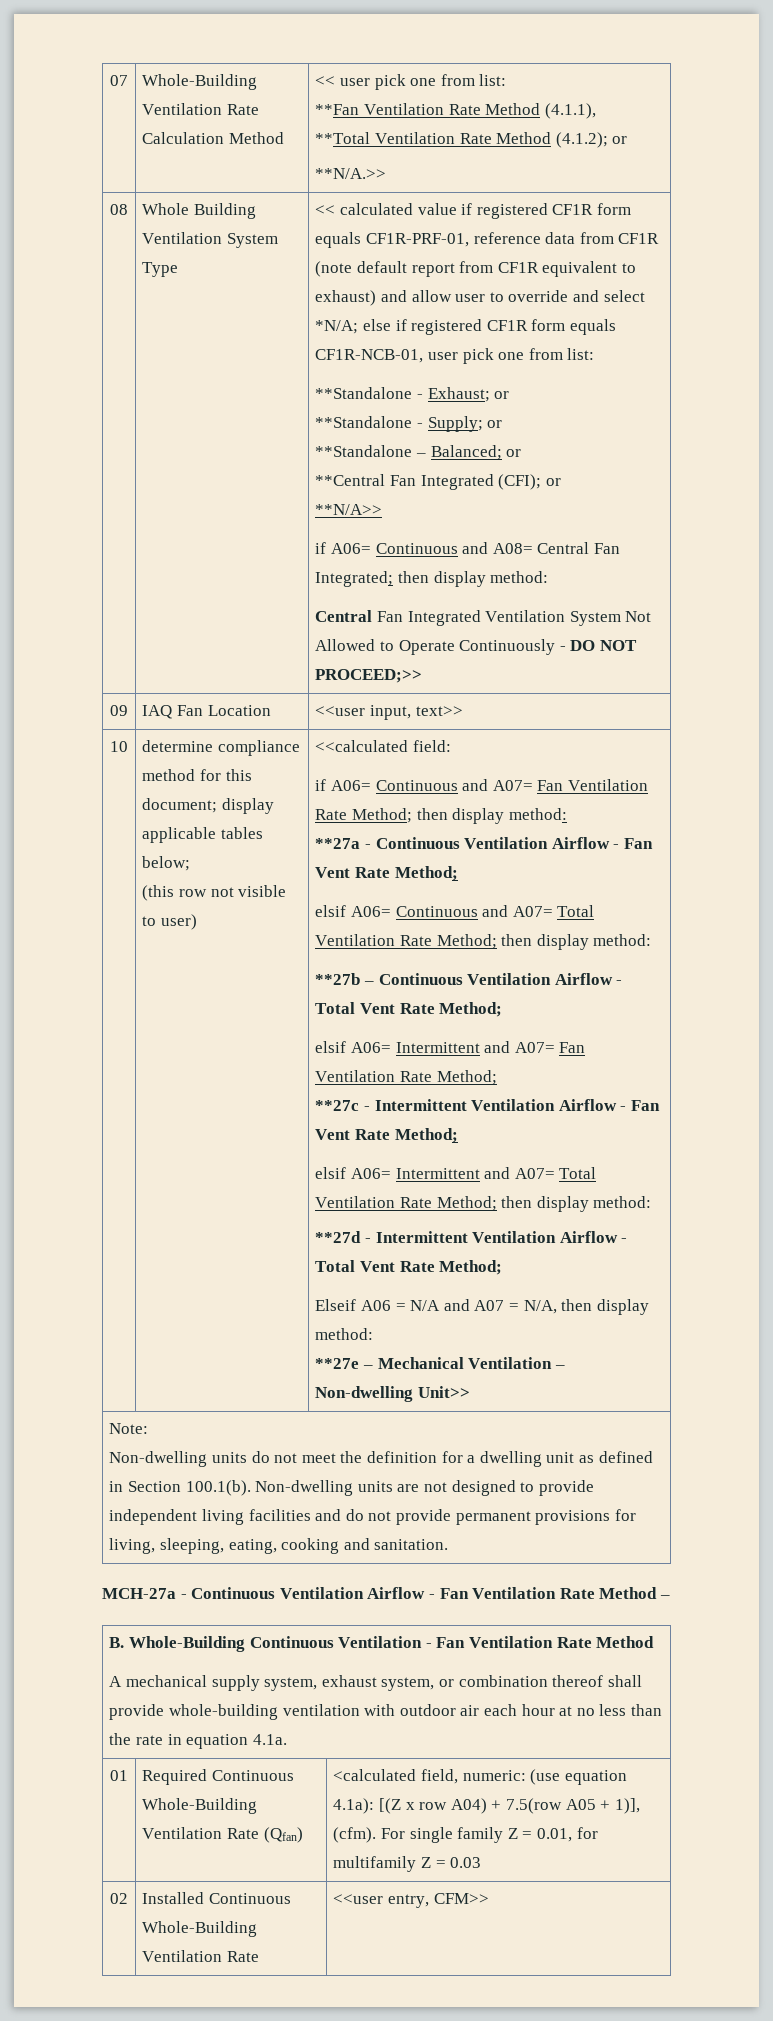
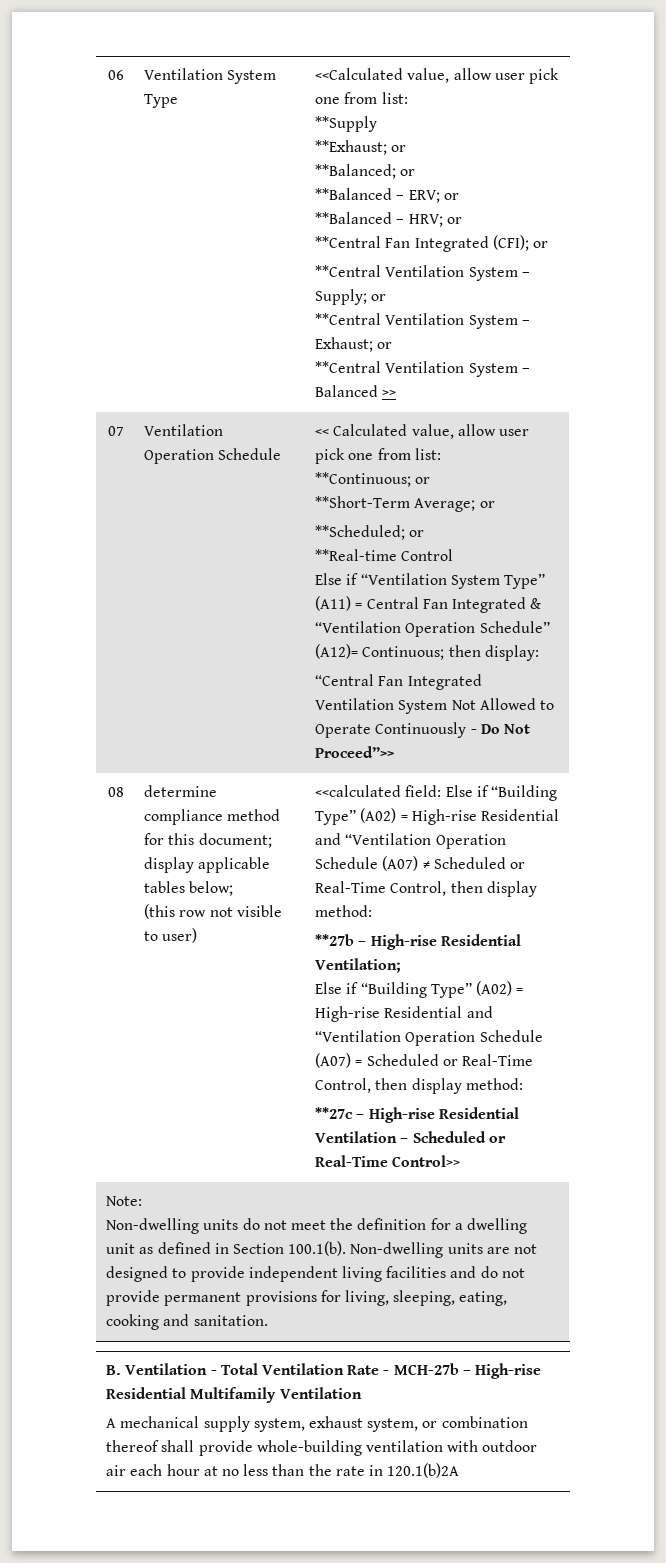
- 07 | Whole-Building Ventilation Rate Calculation Method | << user pick one from list:
- **Fan Ventilation Rate Method (4.1.1),
- **Total Ventilation Rate Method (4.1.2); or
- **N/A.>>
- 08 | Whole Building Ventilation System Type | << calculated value if registered CF1R form equals CF1R-PRF-01, reference data from CF1R (note default report from CF1R equivalent to exhaust) and allow user to override and select *N/A; else if registered CF1R form equals CF1R-NCB-01, user pick one from list:
- **Standalone - Exhaust; or
- **Standalone - Supply; or
- **Standalone – Balanced; or
+ 06 | Ventilation System Type | <<Calculated value, allow user pick one from list:
+ **Supply
+ **Exhaust; or
+ **Balanced; or
+ **Balanced – ERV; or
+ **Balanced – HRV; or
- **N/A>>
- if A06= Continuous and A08= Central Fan Integrated; then display method:
- Central Fan Integrated Ventilation System Not Allowed to Operate Continuously - DO NOT PROCEED;>>
- 09 | IAQ Fan Location | <<user input, text>>
- 10
+ **Central Ventilation System – Supply; or
+ **Central Ventilation System – Exhaust; or
+ **Central Ventilation System – Balanced >>
+ 07 | Ventilation Operation Schedule | << Calculated value, allow user pick one from list:
+ **Continuous; or
+ **Short-Term Average; or
+ **Scheduled; or
+ **Real-time Control
+ Else if “Ventilation System Type” (A11) = Central Fan Integrated & “Ventilation Operation Schedule” (A12)= Continuous; then display:
+ “Central Fan Integrated Ventilation System Not Allowed to Operate Continuously - Do Not Proceed”>>
+ 08
- <<calculated field:
- if A06= Continuous and A07= Fan Ventilation Rate Method; then display method:
- **27a - Continuous Ventilation Airflow - Fan Vent Rate Method;
- elsif A06= Continuous and A07= Total Ventilation Rate Method; then display method:
+ <<calculated field: Else if “Building Type” (A02) = High-rise Residential and “Ventilation Operation Schedule (A07) ≠ Scheduled or Real-Time Control, then display method:
- **27b – Continuous Ventilation Airflow - Total Vent Rate Method;
- elsif A06= Intermittent and A07= Fan Ventilation Rate Method;
- **27c - Intermittent Ventilation Airflow - Fan Vent Rate Method;
- elsif A06= Intermittent and A07= Total Ventilation Rate Method; then display method:
- **27d - Intermittent Ventilation Airflow - Total Vent Rate Method;
- Elseif A06 = N/A and A07 = N/A, then display method:
- **27e – Mechanical Ventilation – Non-dwelling Unit>>
+ **27b – High-rise Residential Ventilation;
+ Else if “Building Type” (A02) = High-rise Residential and “Ventilation Operation Schedule (A07) = Scheduled or Real-Time Control, then display method:
+ **27c – High-rise Residential Ventilation – Scheduled or Real-Time Control>>
- MCH-27a - Continuous Ventilation Airflow - Fan Ventilation Rate Method –
- B. Whole-Building Continuous Ventilation - Fan Ventilation Rate Method
- A mechanical supply system, exhaust system, or combination thereof shall provide whole-building ventilation with outdoor air each hour at no less than the rate in equation 4.1a.
- 01 | Required Continuous Whole-Building Ventilation Rate (Qfan) | <calculated field, numeric: (use equation 4.1a): [(Z x row A04) + 7.5(row A05 + 1)], (cfm). For single family Z = 0.01, for multifamily Z = 0.03
- 02 | Installed Continuous Whole-Building Ventilation Rate | <<user entry, CFM>>
+ B. Ventilation - Total Ventilation Rate - MCH-27b – High-rise Residential Multifamily Ventilation
+ A mechanical supply system, exhaust system, or combination thereof shall provide whole-building ventilation with outdoor air each hour at no less than the rate in 120.1(b)2A

